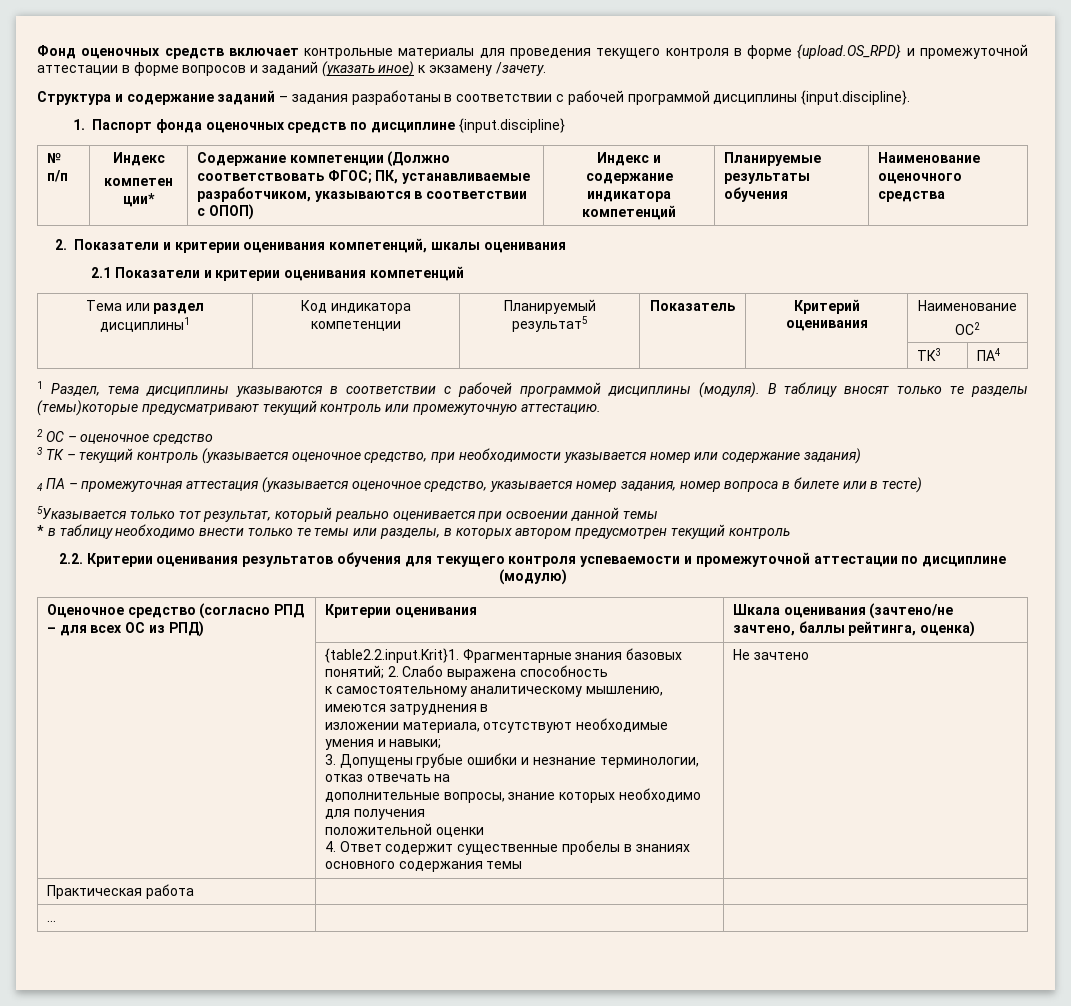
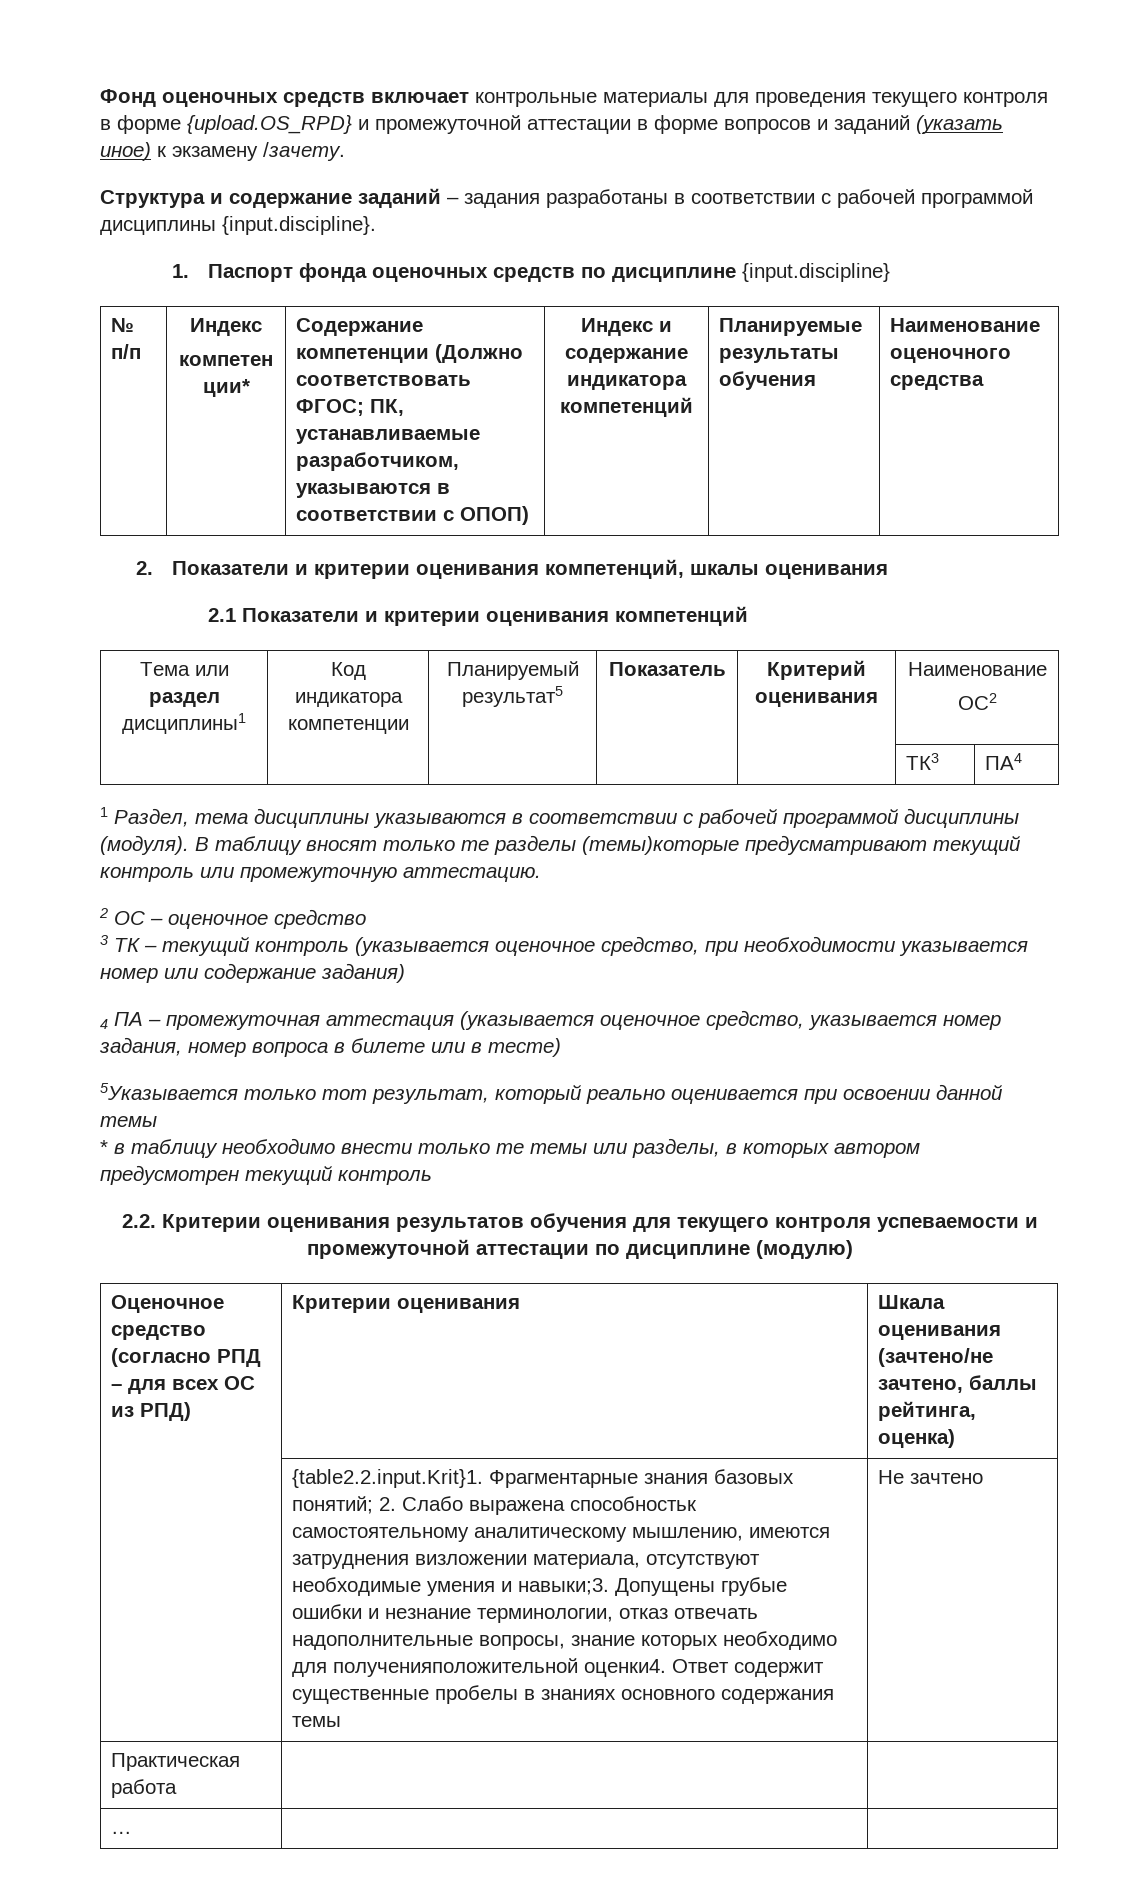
- {table2.2.input.Krit}1. Фрагментарные знания базовых понятий; 2. Слабо выражена способность
- к самостоятельному аналитическому мышлению, имеются затруднения в
- изложении материала, отсутствуют необходимые умения и навыки;
- 3. Допущены грубые ошибки и незнание терминологии, отказ отвечать на
- дополнительные вопросы, знание которых необходимо для получения
- положительной оценки
- 4. Ответ содержит существенные пробелы в знаниях основного содержания темы
+ {table2.2.input.Krit}1. Фрагментарные знания базовых понятий; 2. Слабо выражена способностьк самостоятельному аналитическому мышлению, имеются затруднения визложении материала, отсутствуют необходимые умения и навыки;3. Допущены грубые ошибки и незнание терминологии, отказ отвечать надополнительные вопросы, знание которых необходимо для полученияположительной оценки4. Ответ содержит существенные пробелы в знаниях основного содержания темы

